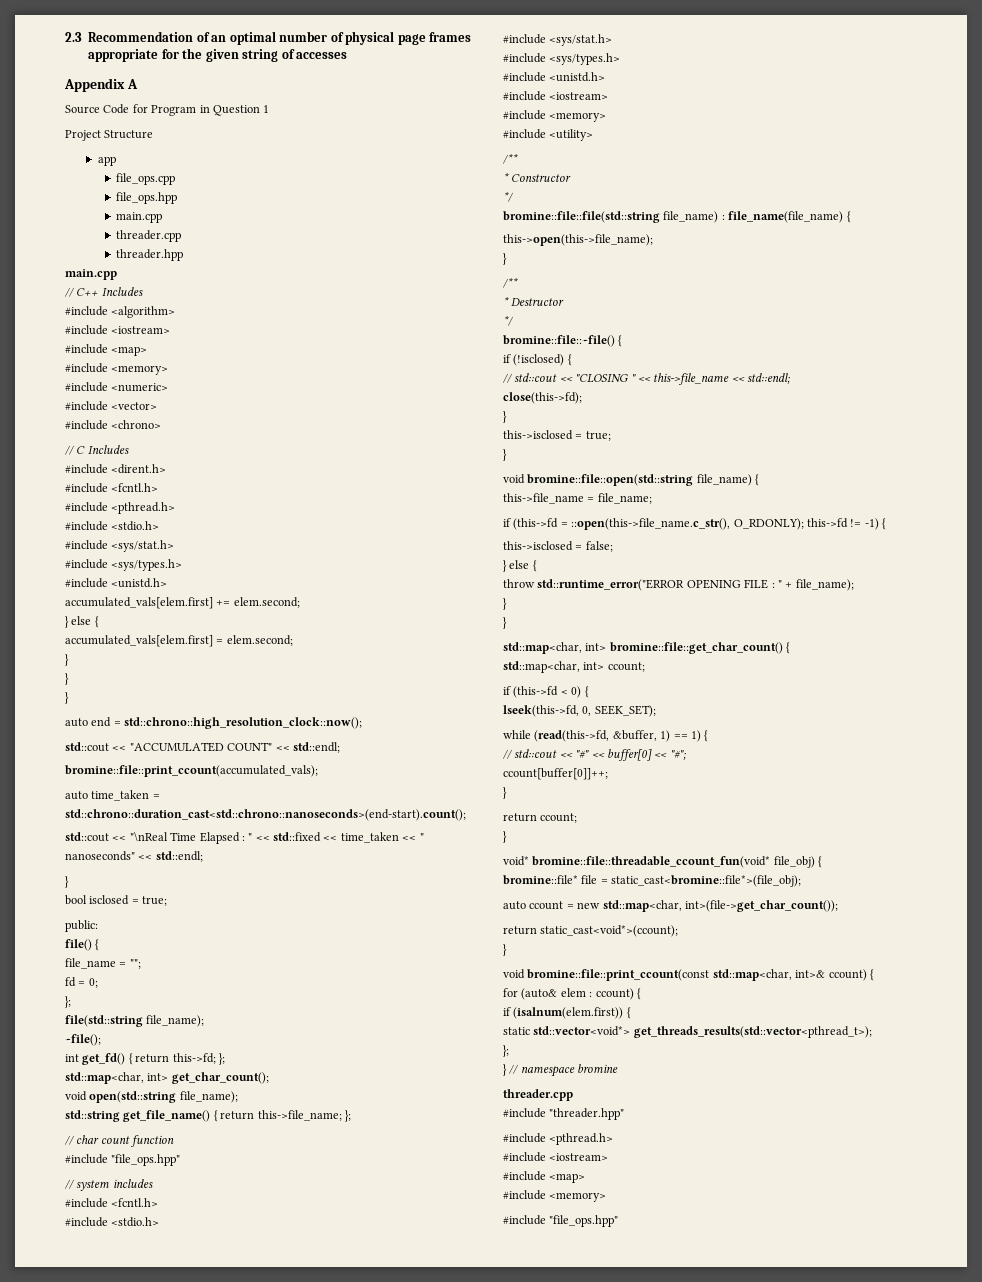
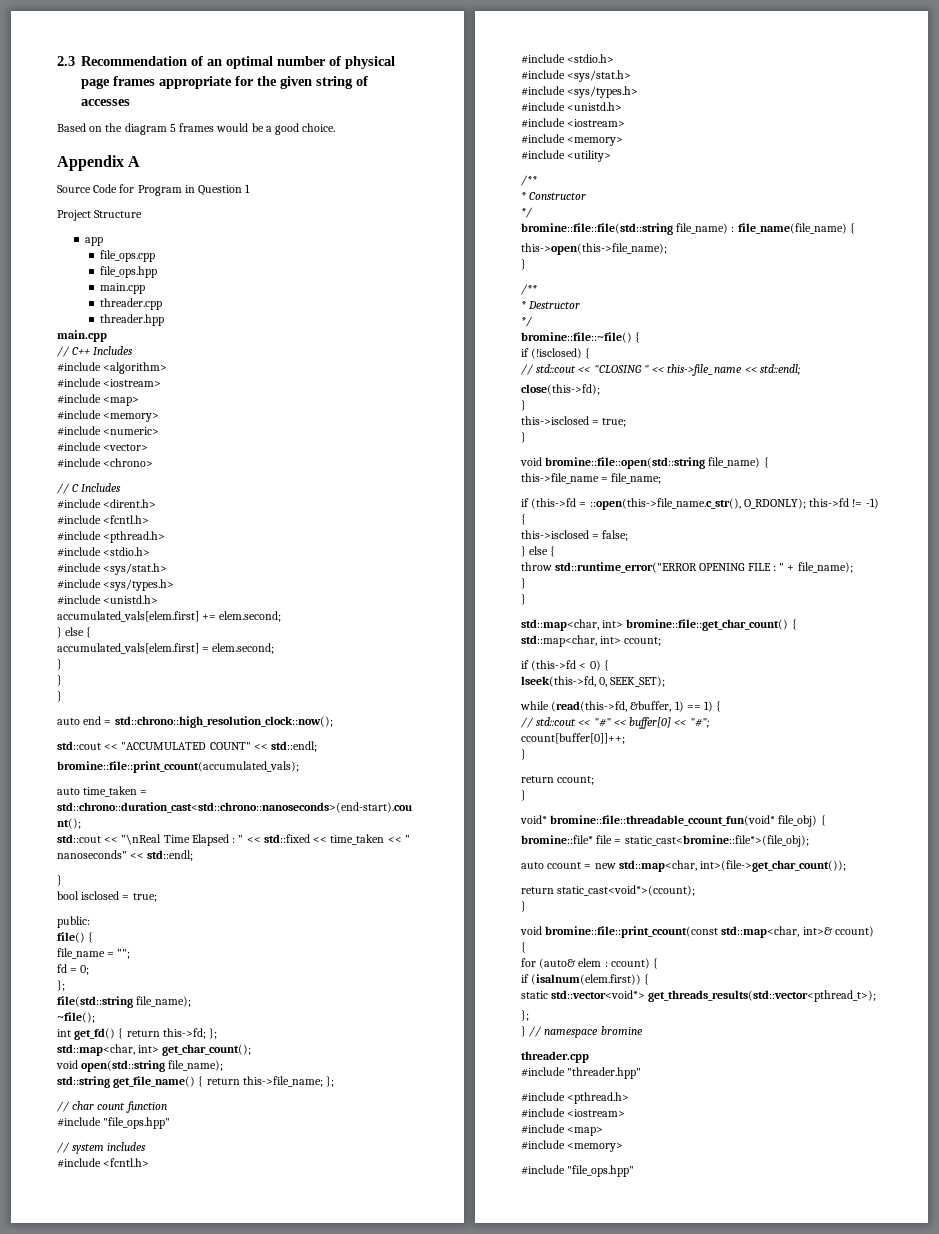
+ Based on the diagram 5 frames would be a good choice.

